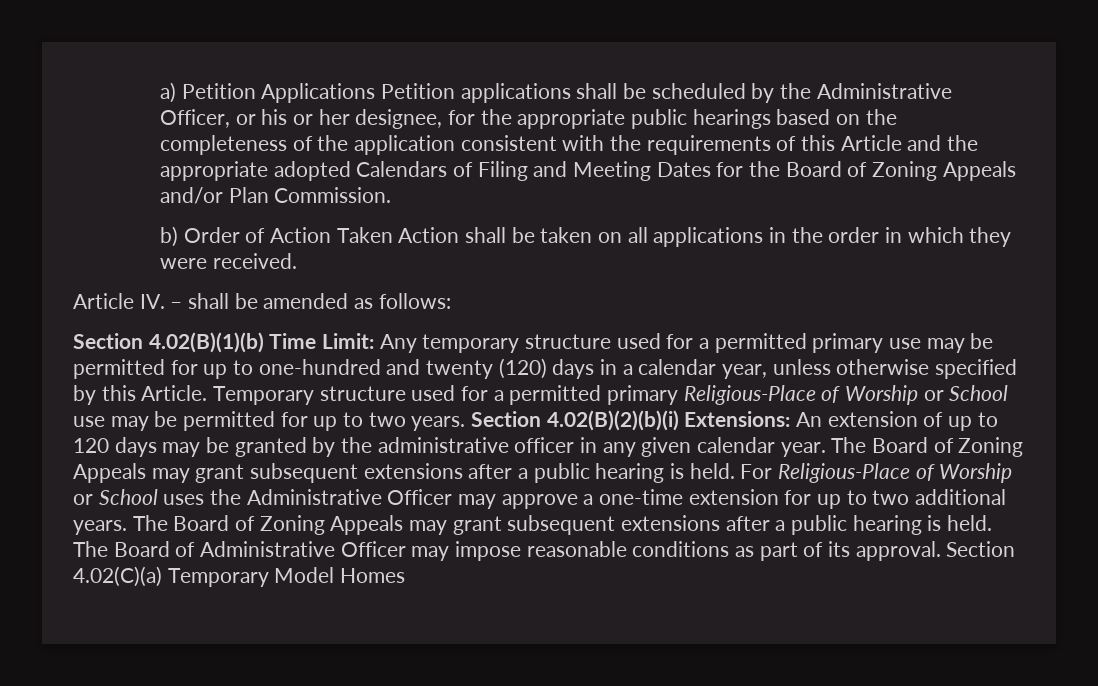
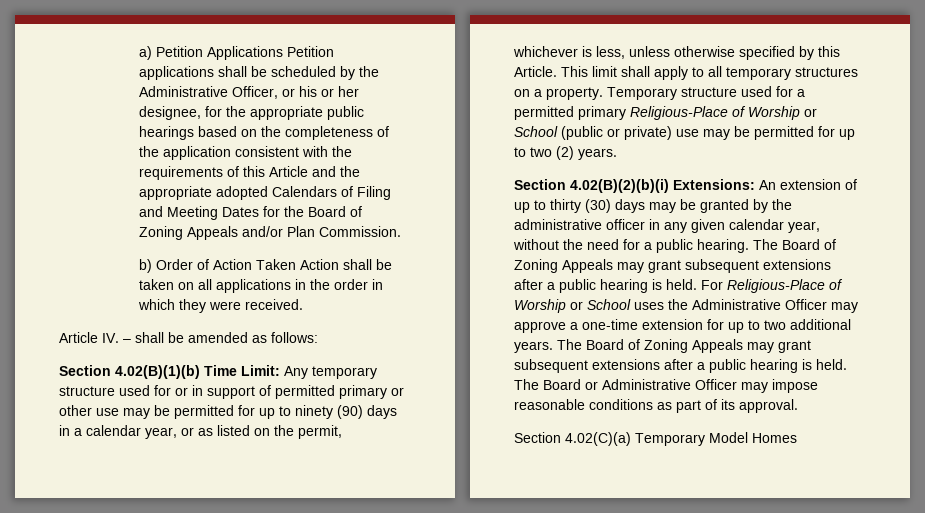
- Section 4.02(B)(1)(b) Time Limit: Any temporary structure used for a permitted primary use may be permitted for up to one-hundred and twenty (120) days in a calendar year, unless otherwise specified by this Article.
+ Section 4.02(B)(1)(b) Time Limit: Any temporary structure used for or in support of permitted primary or other use may be permitted for up to ninety (90) days in a calendar year, or as listed on the permit, whichever is less, unless otherwise specified by this Article.
+ This limit shall apply to all temporary structures on a property.
- Temporary structure used for a permitted primary Religious-Place of Worship or School use may be permitted for up to two years. Section 4.02(B)(2)(b)(i) Extensions: An extension of up to 120 days may be granted by the administrative officer in any given calendar year.
+ Temporary structure used for a permitted primary Religious-Place of Worship or School (public or private) use may be permitted for up to two (2) years.
+ Section 4.02(B)(2)(b)(i) Extensions: An extension of up to thirty (30) days may be granted by the administrative officer in any given calendar year, without the need for a public hearing.
- The Board of Administrative Officer may impose reasonable conditions as part of its approval. Section 4.02(C)(a) Temporary Model Homes
+ The Board or Administrative Officer may impose reasonable conditions as part of its approval.
+ Section 4.02(C)(a) Temporary Model Homes

